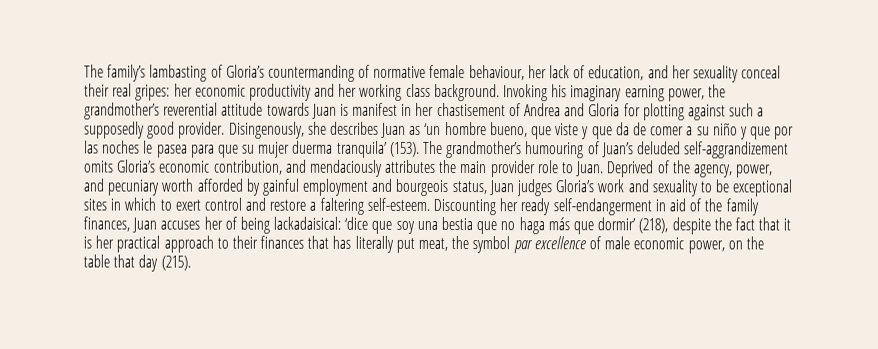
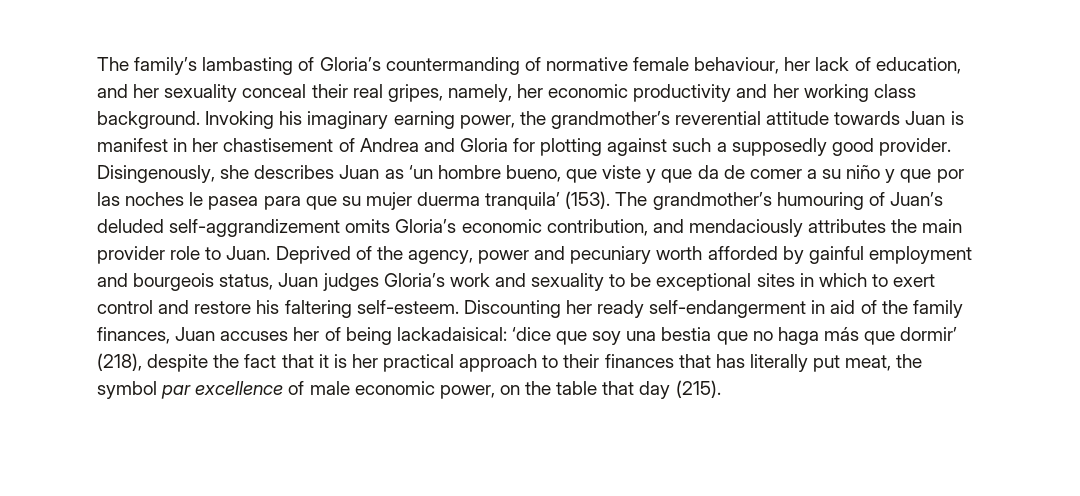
- The family’s lambasting of Gloria’s countermanding of normative female behaviour, her lack of education, and her sexuality conceal their real gripes: her economic productivity and her working class background.
+ The family’s lambasting of Gloria’s countermanding of normative female behaviour, her lack of education, and her sexuality conceal their real gripes, namely, her economic productivity and her working class background.
- Deprived of the agency, power, and pecuniary worth afforded by gainful employment and bourgeois status, Juan judges Gloria’s work and sexuality to be exceptional sites in which to exert control and restore a faltering self-esteem.
+ Deprived of the agency, power and pecuniary worth afforded by gainful employment and bourgeois status, Juan judges Gloria’s work and sexuality to be exceptional sites in which to exert control and restore his faltering self-esteem.

